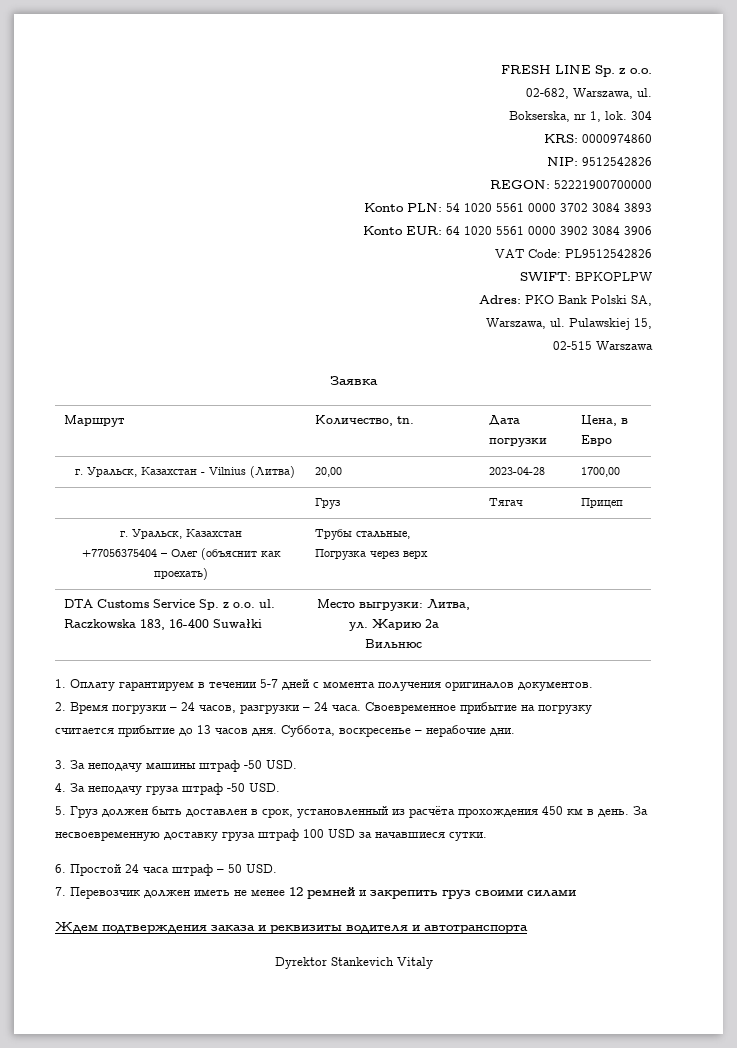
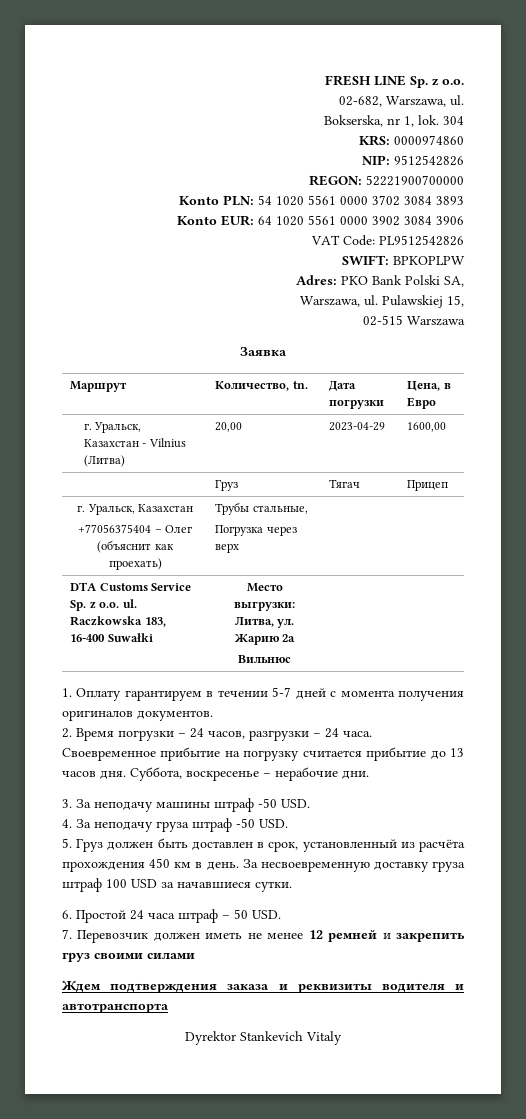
- г. Уральск, Казахстан - Vilnius (Литва) | 20,00 | 2023-04-28 | 1700,00
+ г. Уральск, Казахстан - Vilnius (Литва) | 20,00 | 2023-04-29 | 1600,00

